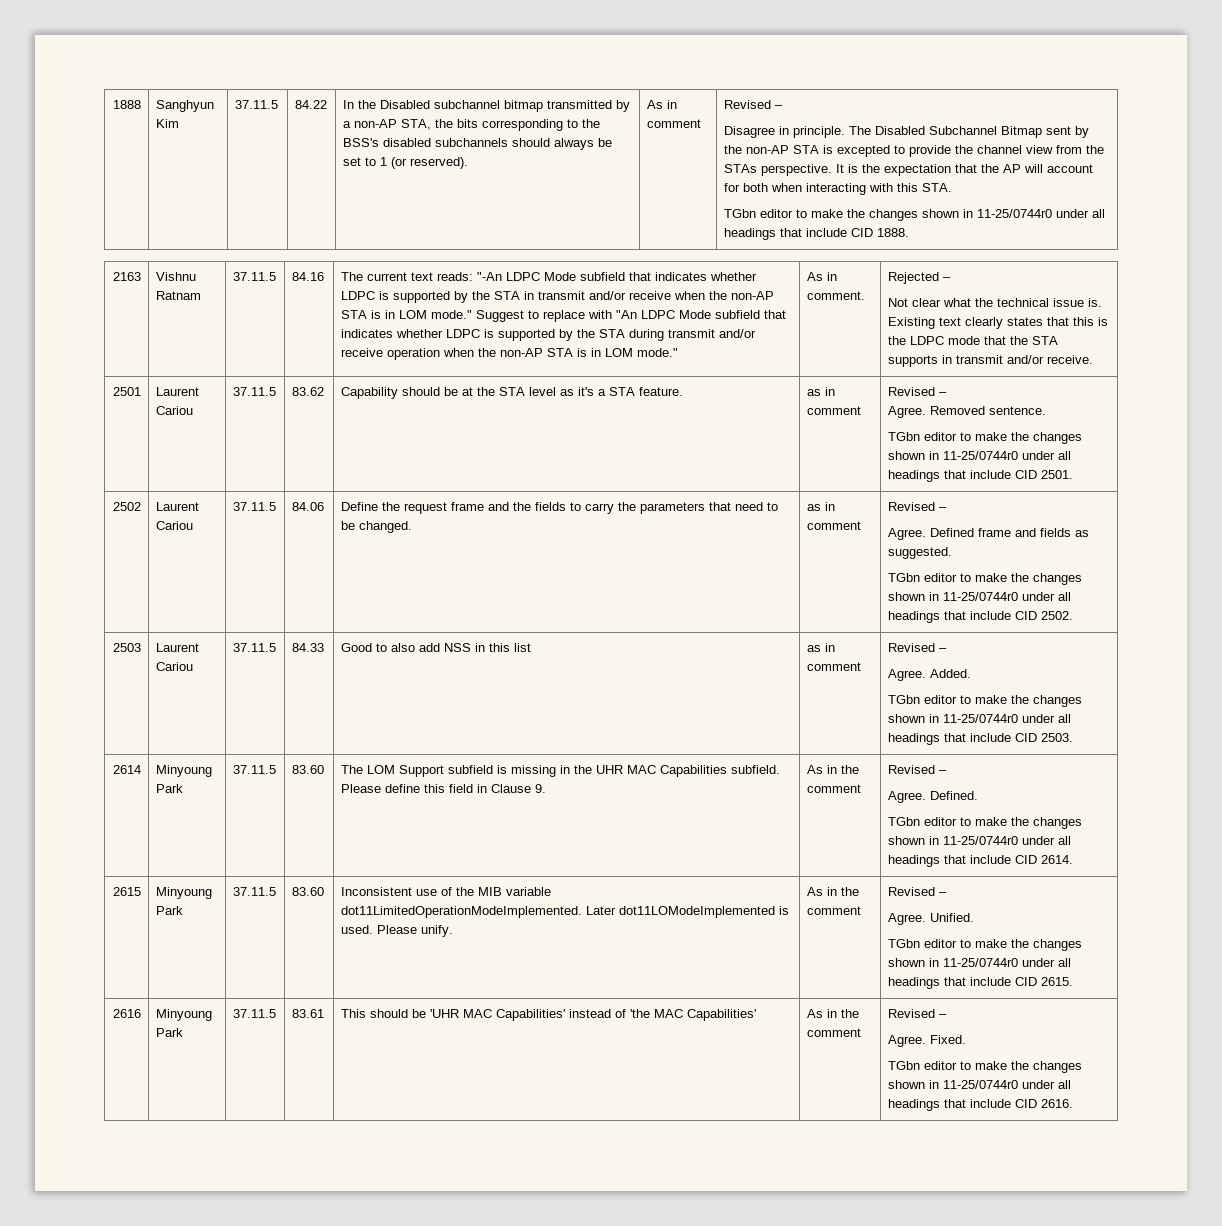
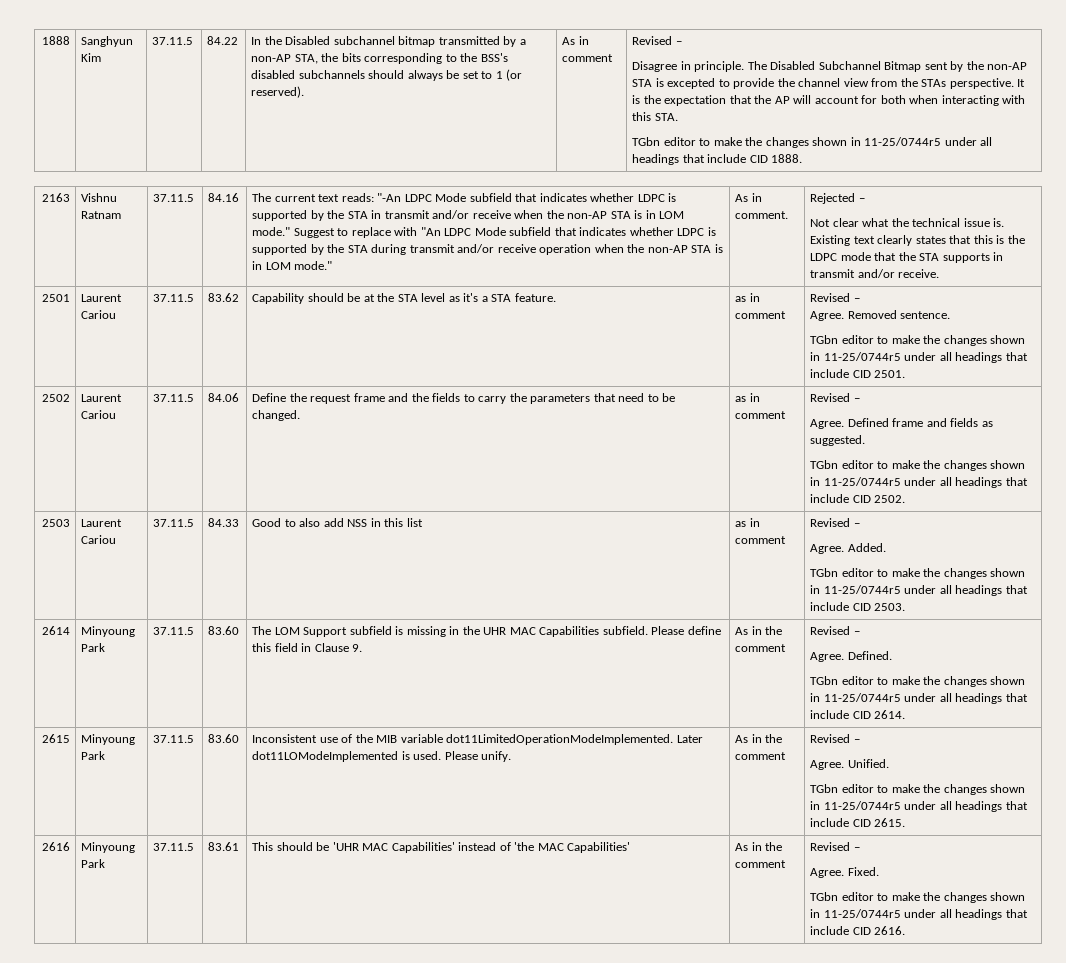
- TGbn editor to make the changes shown in 11-25/0744r0 under all headings that include CID 1888.
+ TGbn editor to make the changes shown in 11-25/0744r5 under all headings that include CID 1888.
- TGbn editor to make the changes shown in 11-25/0744r0 under all headings that include CID 2501.
+ TGbn editor to make the changes shown in 11-25/0744r5 under all headings that include CID 2501.
- TGbn editor to make the changes shown in 11-25/0744r0 under all headings that include CID 2502.
+ TGbn editor to make the changes shown in 11-25/0744r5 under all headings that include CID 2502.
  2503 | Laurent Cariou | 37.11.5 | 84.33 | Good to also add NSS in this list | as in comment | Revised –
  Agree. Added.
- TGbn editor to make the changes shown in 11-25/0744r0 under all headings that include CID 2503.
+ TGbn editor to make the changes shown in 11-25/0744r5 under all headings that include CID 2503.
- TGbn editor to make the changes shown in 11-25/0744r0 under all headings that include CID 2614.
+ TGbn editor to make the changes shown in 11-25/0744r5 under all headings that include CID 2614.
- TGbn editor to make the changes shown in 11-25/0744r0 under all headings that include CID 2615.
+ TGbn editor to make the changes shown in 11-25/0744r5 under all headings that include CID 2615.
  2616 | Minyoung Park | 37.11.5 | 83.61 | This should be 'UHR MAC Capabilities' instead of 'the MAC Capabilities' | As in the comment | Revised –
  Agree. Fixed.
- TGbn editor to make the changes shown in 11-25/0744r0 under all headings that include CID 2616.
+ TGbn editor to make the changes shown in 11-25/0744r5 under all headings that include CID 2616.

